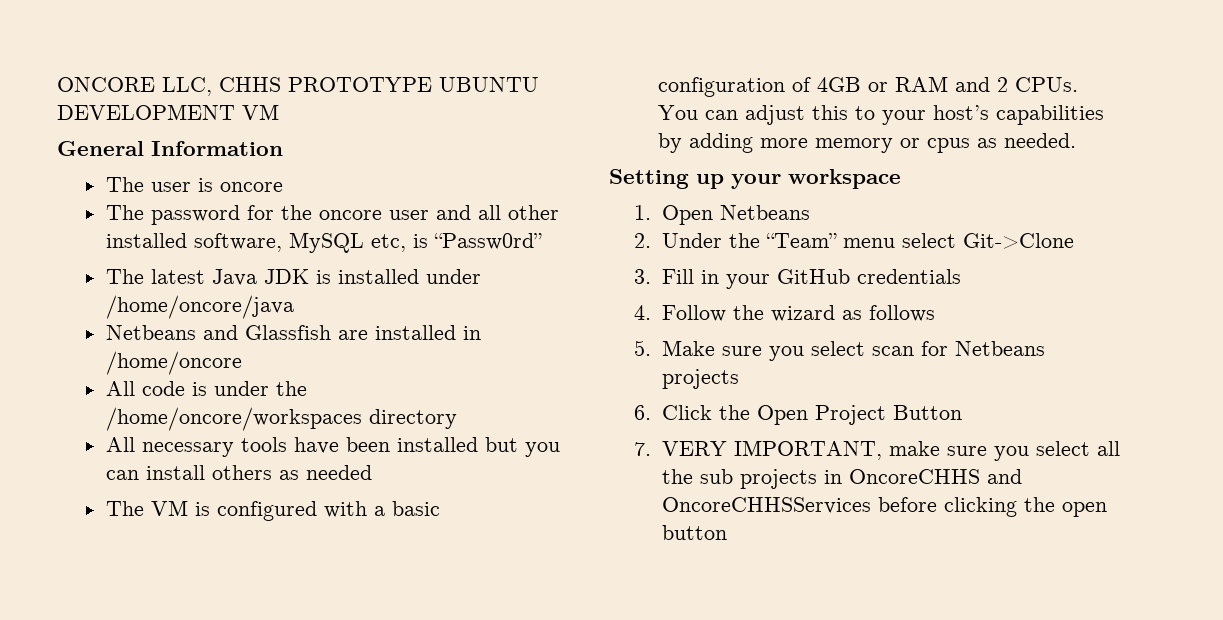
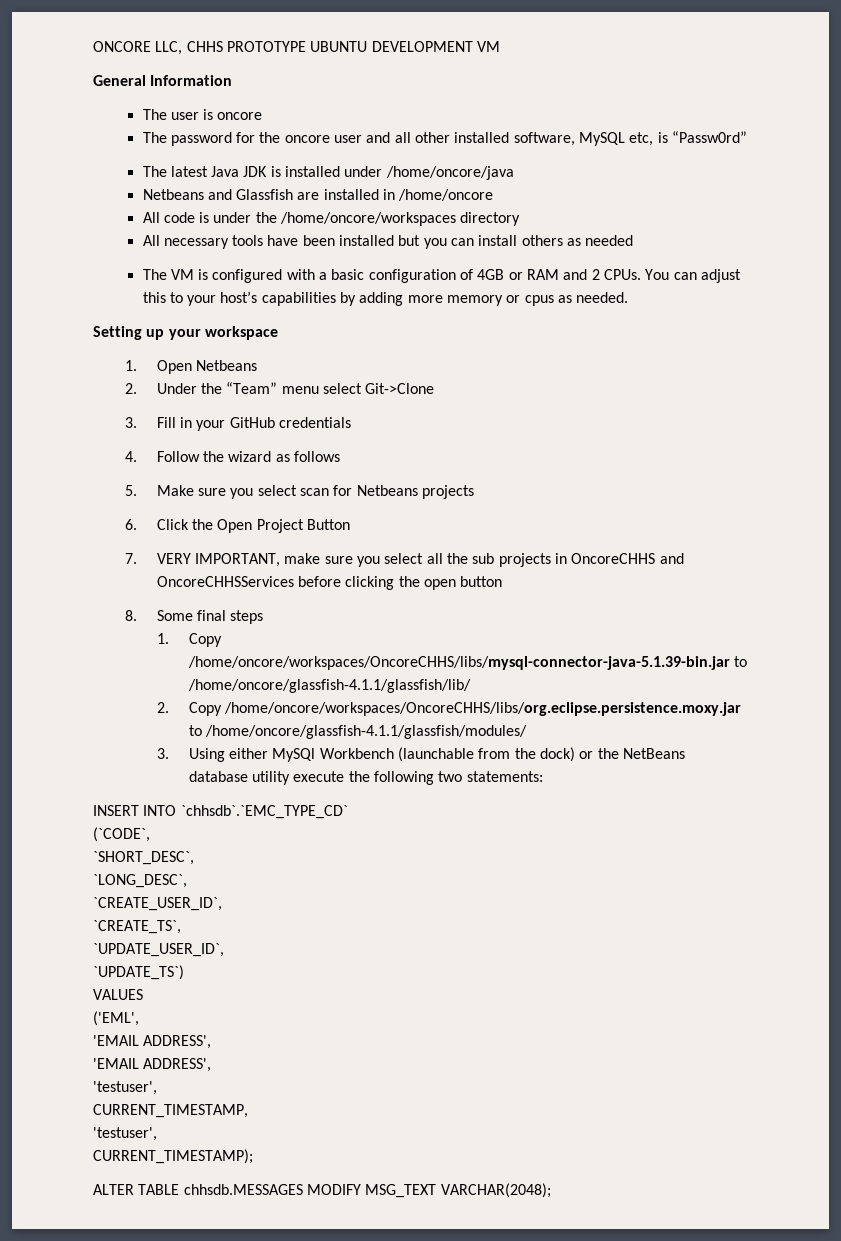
+ 8. Some final steps
+ 1. Copy /home/oncore/workspaces/OncoreCHHS/libs/mysql-connector-java-5.1.39-bin.jar to /home/oncore/glassfish-4.1.1/glassfish/lib/
+ 2. Copy /home/oncore/workspaces/OncoreCHHS/libs/org.eclipse.persistence.moxy.jar to /home/oncore/glassfish-4.1.1/glassfish/modules/
+ 3. Using either MySQl Workbench (launchable from the dock) or the NetBeans database utility execute the following two statements:
+ INSERT INTO `chhsdb`.`EMC_TYPE_CD`
+ (`CODE`,
+ `SHORT_DESC`,
+ `LONG_DESC`,
+ `CREATE_USER_ID`,
+ `CREATE_TS`,
+ `UPDATE_USER_ID`,
+ `UPDATE_TS`)
+ VALUES
+ ('EML',
+ 'EMAIL ADDRESS',
+ 'EMAIL ADDRESS',
+ 'testuser',
+ CURRENT_TIMESTAMP,
+ 'testuser',
+ CURRENT_TIMESTAMP);
+ ALTER TABLE chhsdb.MESSAGES MODIFY MSG_TEXT VARCHAR(2048);

